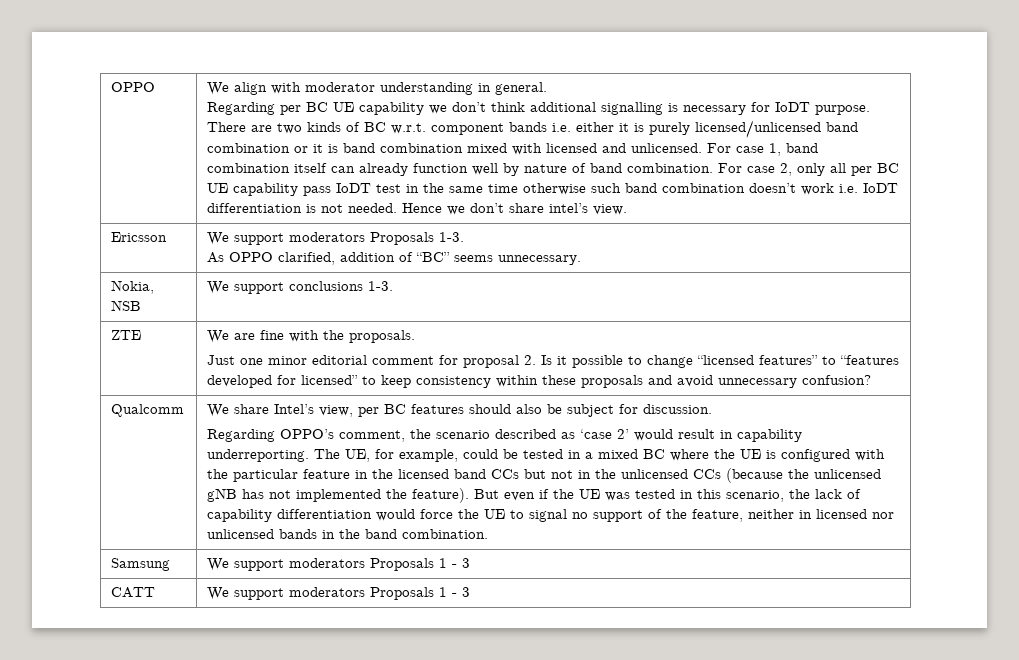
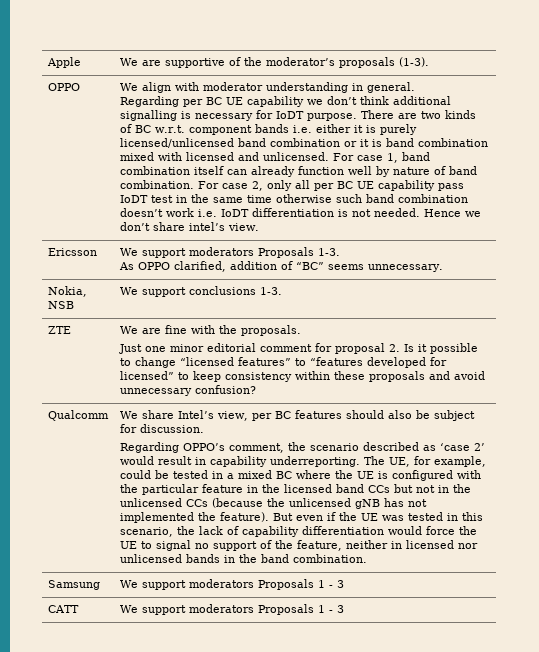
+ Apple | We are supportive of the moderator’s proposals (1-3).

